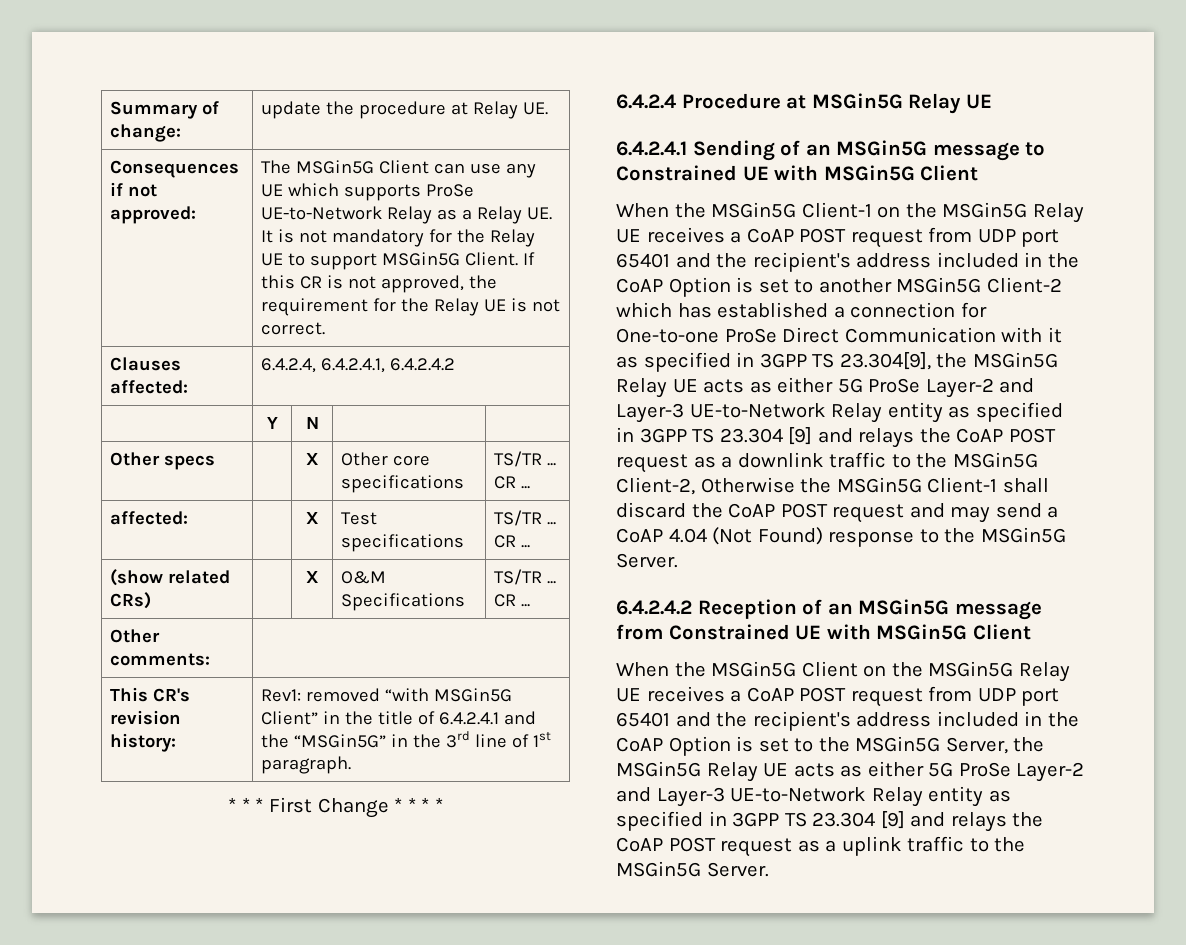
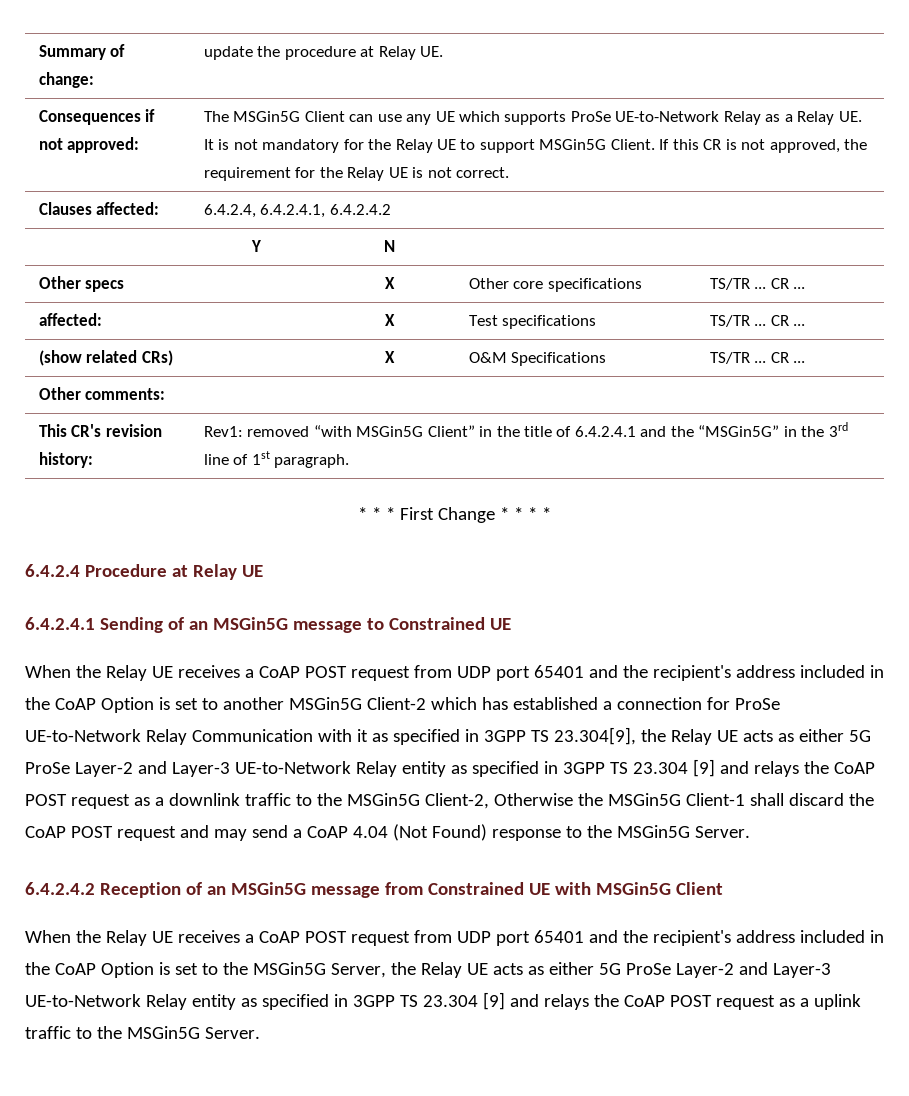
- 6.4.2.4 Procedure at MSGin5G Relay UE
+ 6.4.2.4 Procedure at Relay UE
- 6.4.2.4.1 Sending of an MSGin5G message to Constrained UE with MSGin5G Client
- When the MSGin5G Client-1 on the MSGin5G Relay UE receives a CoAP POST request from UDP port 65401 and the recipient's address included in the CoAP Option is set to another MSGin5G Client-2 which has established a connection for One-to-one ProSe Direct Communication with it as specified in 3GPP TS 23.304[9], the MSGin5G Relay UE acts as either 5G ProSe Layer-2 and Layer-3 UE-to-Network Relay entity as specified in 3GPP TS 23.304 [9] and relays the CoAP POST request as a downlink traffic to the MSGin5G Client-2, Otherwise the MSGin5G Client-1 shall discard the CoAP POST request and may send a CoAP 4.04 (Not Found) response to the MSGin5G Server.
+ 6.4.2.4.1 Sending of an MSGin5G message to Constrained UE
+ When the Relay UE receives a CoAP POST request from UDP port 65401 and the recipient's address included in the CoAP Option is set to another MSGin5G Client-2 which has established a connection for ProSe UE-to-Network Relay Communication with it as specified in 3GPP TS 23.304[9], the Relay UE acts as either 5G ProSe Layer-2 and Layer-3 UE-to-Network Relay entity as specified in 3GPP TS 23.304 [9] and relays the CoAP POST request as a downlink traffic to the MSGin5G Client-2, Otherwise the MSGin5G Client-1 shall discard the CoAP POST request and may send a CoAP 4.04 (Not Found) response to the MSGin5G Server.
- When the MSGin5G Client on the MSGin5G Relay UE receives a CoAP POST request from UDP port 65401 and the recipient's address included in the CoAP Option is set to the MSGin5G Server, the MSGin5G Relay UE acts as either 5G ProSe Layer-2 and Layer-3 UE-to-Network Relay entity as specified in 3GPP TS 23.304 [9] and relays the CoAP POST request as a uplink traffic to the MSGin5G Server.
+ When the Relay UE receives a CoAP POST request from UDP port 65401 and the recipient's address included in the CoAP Option is set to the MSGin5G Server, the Relay UE acts as either 5G ProSe Layer-2 and Layer-3 UE-to-Network Relay entity as specified in 3GPP TS 23.304 [9] and relays the CoAP POST request as a uplink traffic to the MSGin5G Server.

